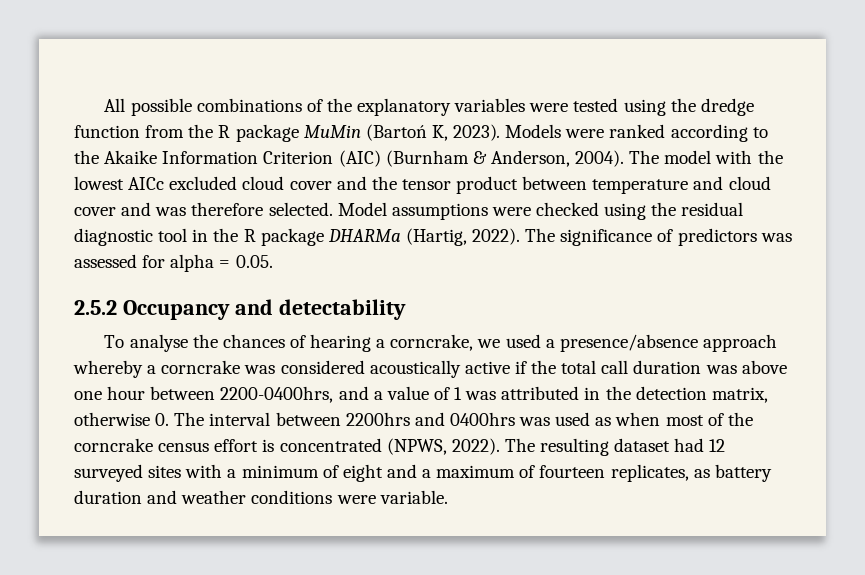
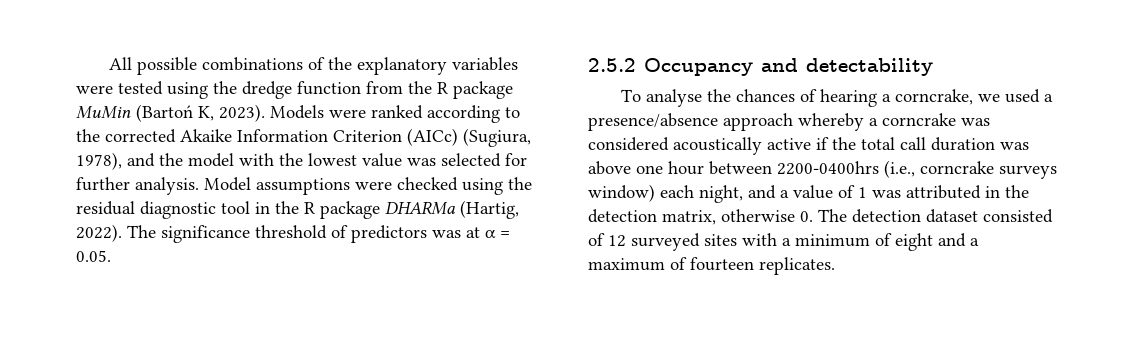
- Models were ranked according to the Akaike Information Criterion (AIC) (Burnham & Anderson, 2004). The model with the lowest AICc excluded cloud cover and the tensor product between temperature and cloud cover and was therefore selected.
+ Models were ranked according to the corrected Akaike Information Criterion (AICc) (Sugiura, 1978), and the model with the lowest value was selected for further analysis.
- The significance of predictors was assessed for alpha = 0.05.
+ The significance threshold of predictors was at α = 0.05.
- To analyse the chances of hearing a corncrake, we used a presence/absence approach whereby a corncrake was considered acoustically active if the total call duration was above one hour between 2200-0400hrs, and a value of 1 was attributed in the detection matrix, otherwise 0. The interval between 2200hrs and 0400hrs was used as when most of the corncrake census effort is concentrated (NPWS, 2022). The resulting dataset had 12 surveyed sites with a minimum of eight and a maximum of fourteen replicates, as battery duration and weather conditions were variable.
+ To analyse the chances of hearing a corncrake, we used a presence/absence approach whereby a corncrake was considered acoustically active if the total call duration was above one hour between 2200-0400hrs (i.e., corncrake surveys window) each night, and a value of 1 was attributed in the detection matrix, otherwise 0. The detection dataset consisted of 12 surveyed sites with a minimum of eight and a maximum of fourteen replicates.

